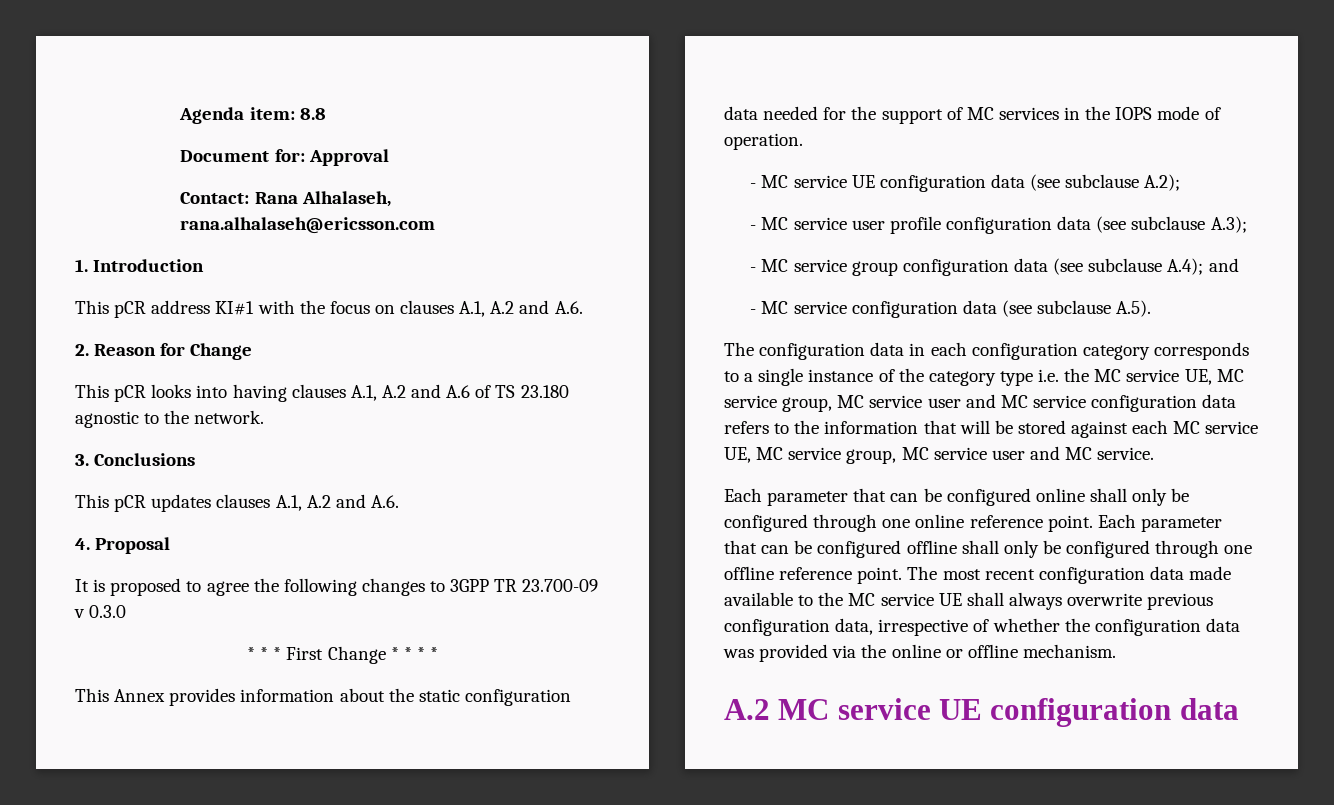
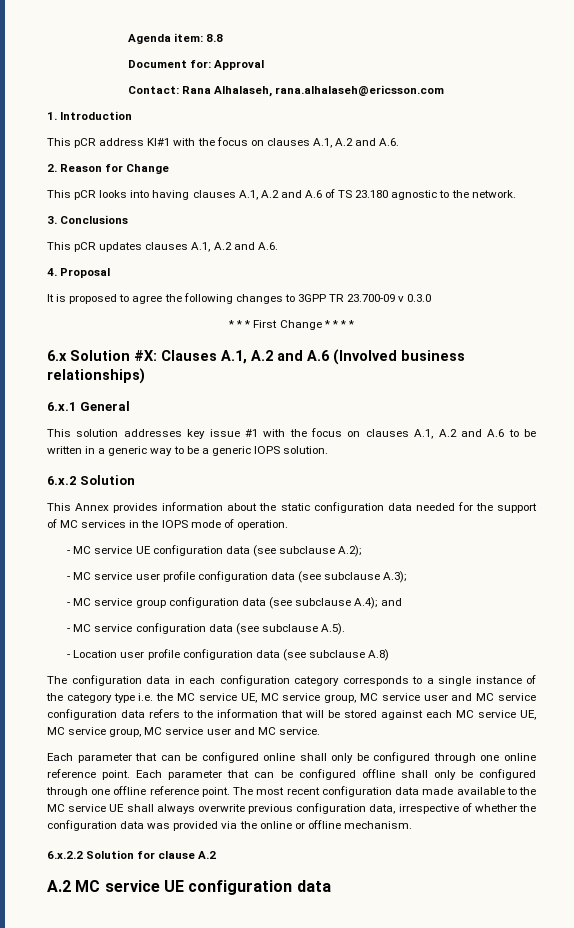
+ 6.x Solution #X: Clauses A.1, A.2 and A.6 (Involved business relationships)
+ 6.x.1 General
+ This solution addresses key issue #1 with the focus on clauses A.1, A.2 and A.6 to be written in a generic way to be a generic IOPS solution.
+ 6.x.2 Solution
+ - Location user profile configuration data (see subclause A.8)
+ 6.x.2.2 Solution for clause A.2

